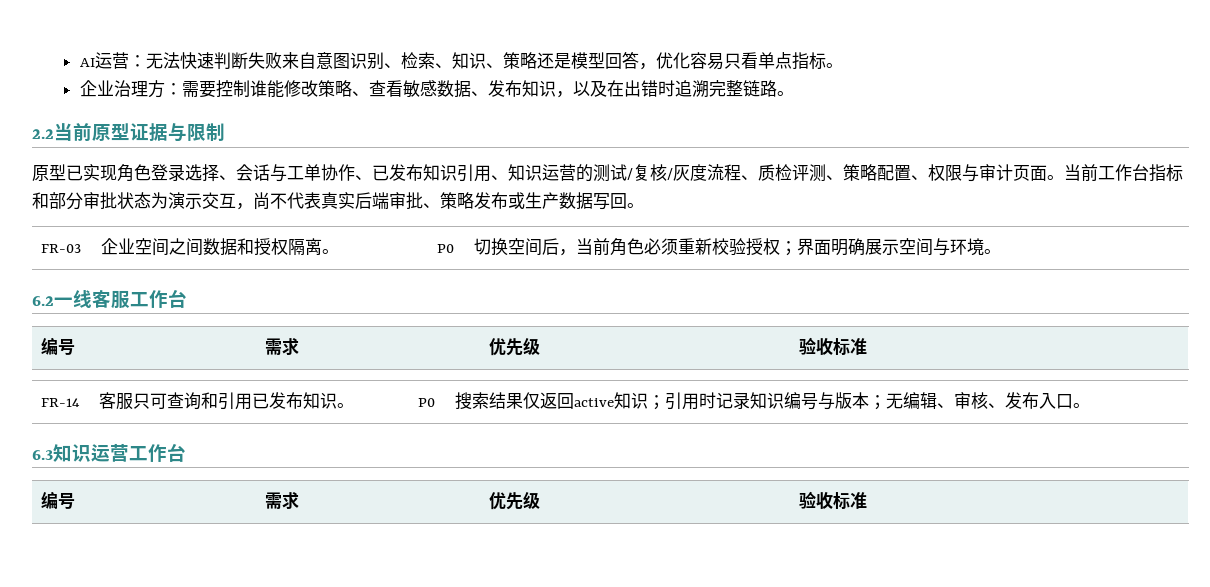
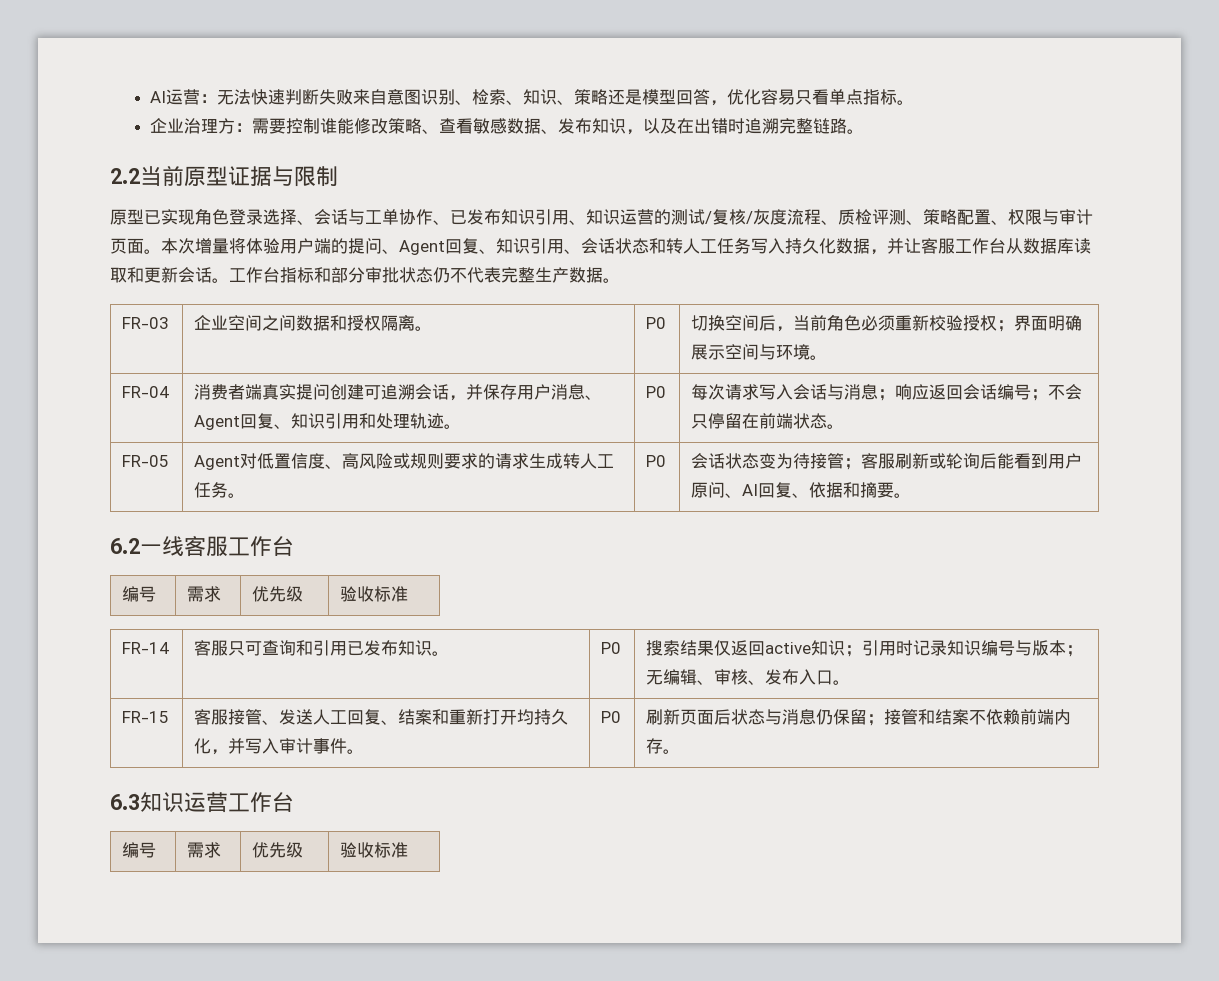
- 当前工作台指标和部分审批状态为演示交互，尚不代表真实后端审批、策略发布或生产数据写回。
+ 本次增量将体验用户端的提问、Agent回复、知识引用、会话状态和转人工任务写入持久化数据，并让客服工作台从数据库读取和更新会话。工作台指标和部分审批状态仍不代表完整生产数据。
+ FR-04 | 消费者端真实提问创建可追溯会话，并保存用户消息、Agent回复、知识引用和处理轨迹。 | P0 | 每次请求写入会话与消息；响应返回会话编号；不会只停留在前端状态。
+ FR-05 | Agent对低置信度、高风险或规则要求的请求生成转人工任务。 | P0 | 会话状态变为待接管；客服刷新或轮询后能看到用户原问、AI回复、依据和摘要。
+ FR-15 | 客服接管、发送人工回复、结案和重新打开均持久化，并写入审计事件。 | P0 | 刷新页面后状态与消息仍保留；接管和结案不依赖前端内存。

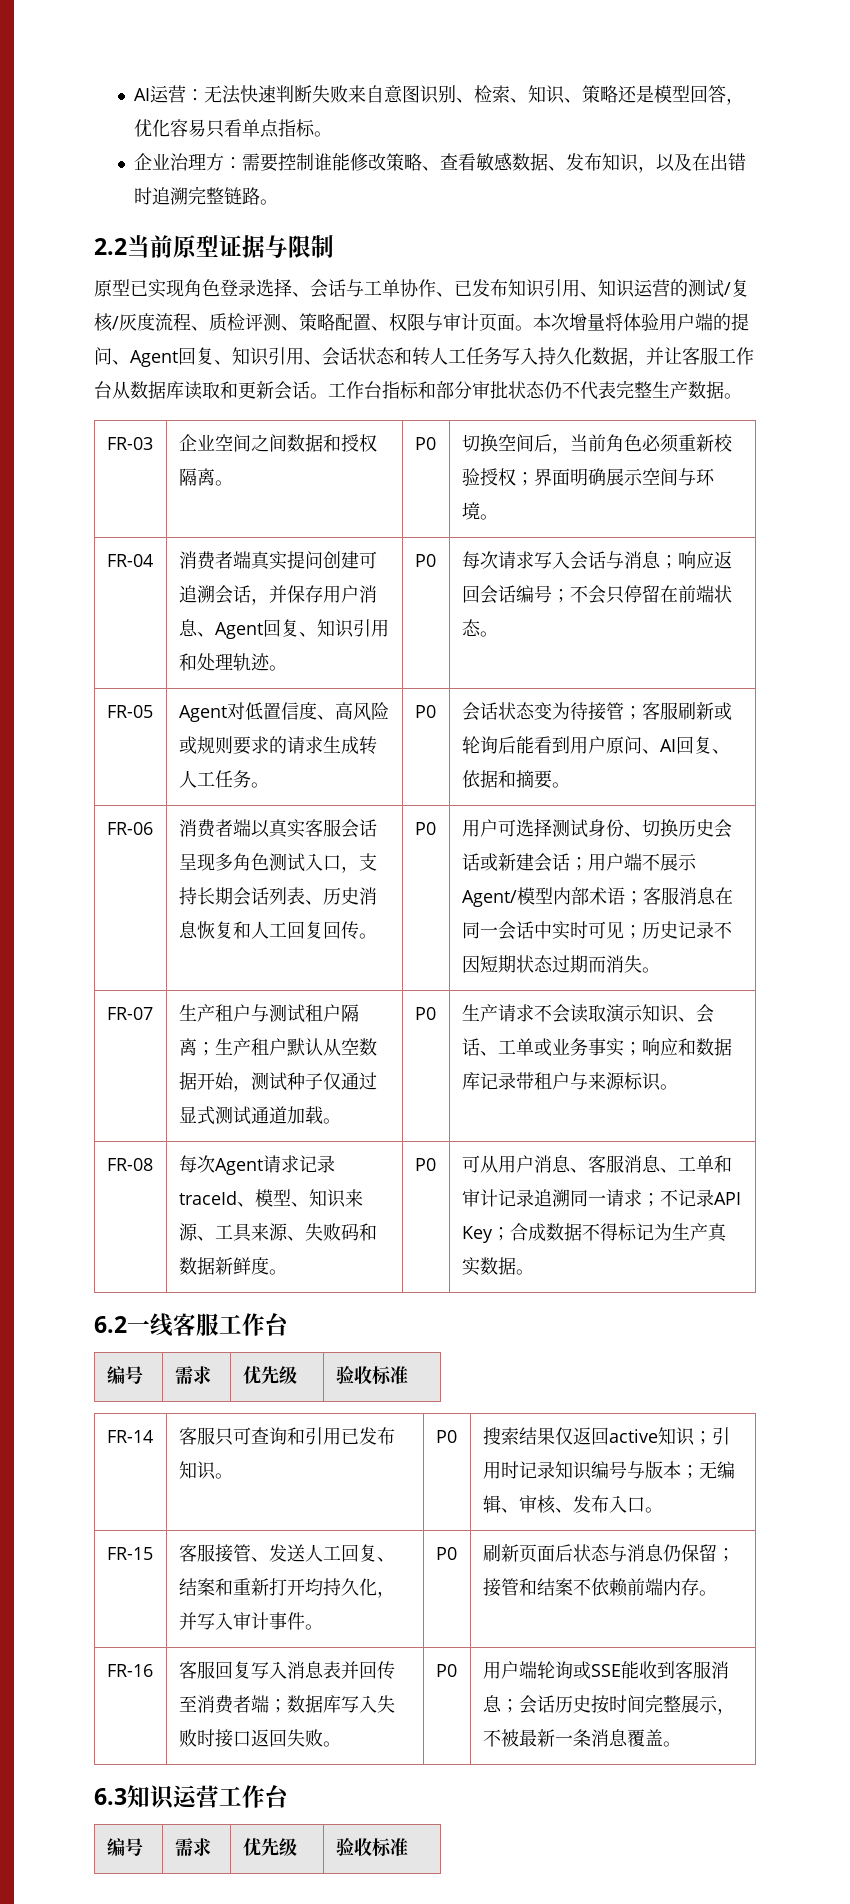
+ FR-06 | 消费者端以真实客服会话呈现多角色测试入口，支持长期会话列表、历史消息恢复和人工回复回传。 | P0 | 用户可选择测试身份、切换历史会话或新建会话；用户端不展示Agent/模型内部术语；客服消息在同一会话中实时可见；历史记录不因短期状态过期而消失。
+ FR-07 | 生产租户与测试租户隔离；生产租户默认从空数据开始，测试种子仅通过显式测试通道加载。 | P0 | 生产请求不会读取演示知识、会话、工单或业务事实；响应和数据库记录带租户与来源标识。
+ FR-08 | 每次Agent请求记录traceId、模型、知识来源、工具来源、失败码和数据新鲜度。 | P0 | 可从用户消息、客服消息、工单和审计记录追溯同一请求；不记录API Key；合成数据不得标记为生产真实数据。
+ FR-16 | 客服回复写入消息表并回传至消费者端；数据库写入失败时接口返回失败。 | P0 | 用户端轮询或SSE能收到客服消息；会话历史按时间完整展示，不被最新一条消息覆盖。

